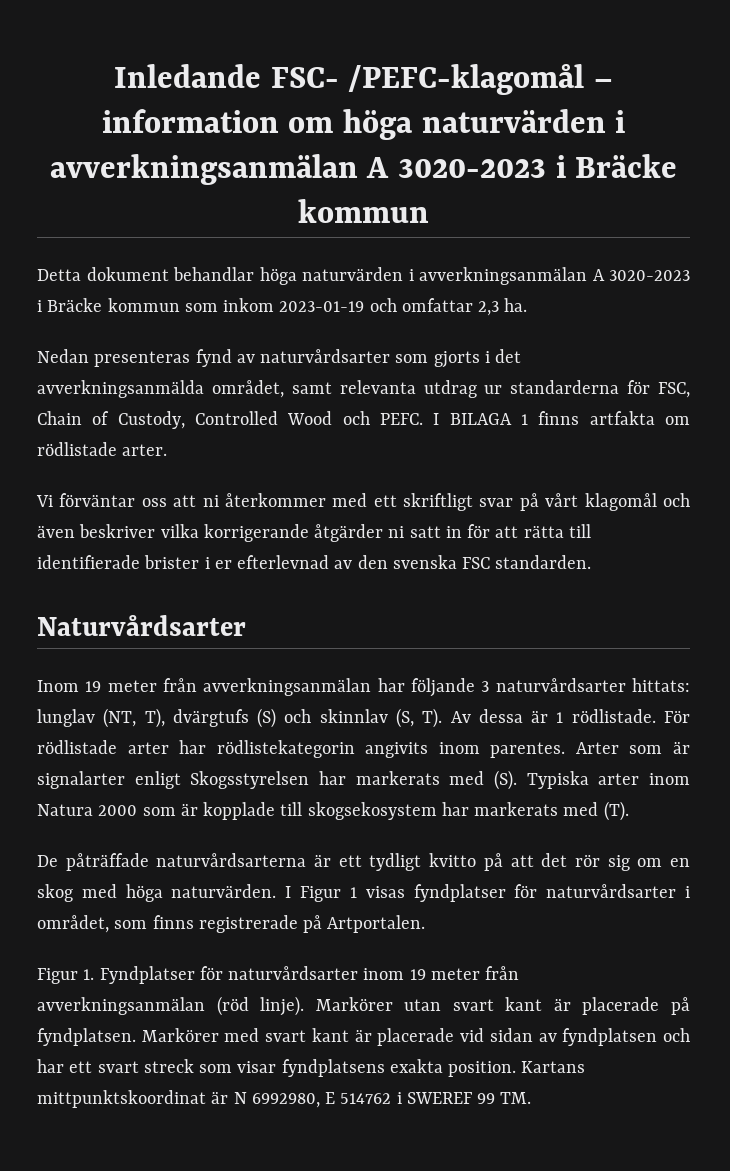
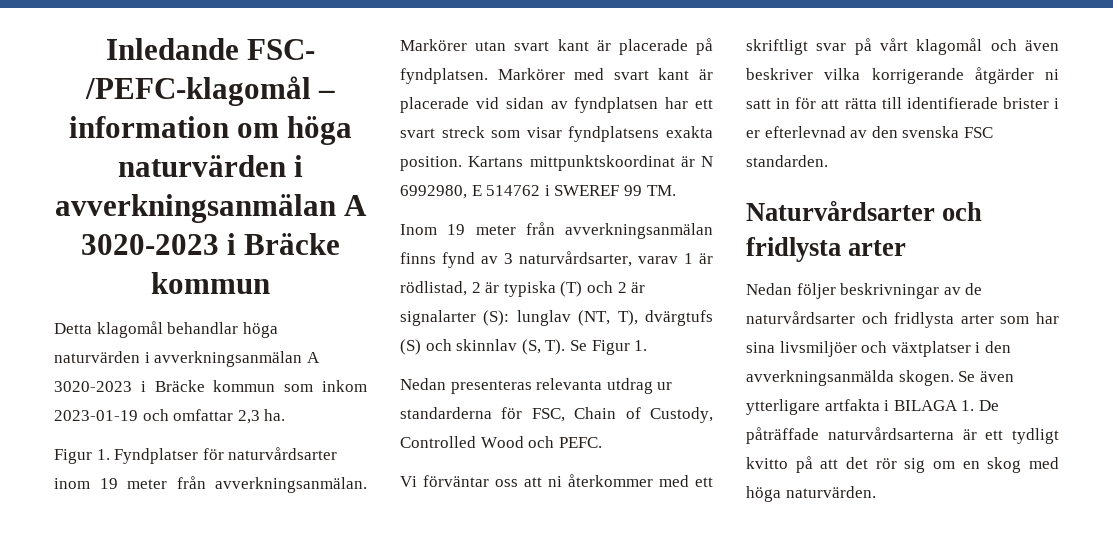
- Detta dokument behandlar höga naturvärden i avverkningsanmälan A 3020-2023 i Bräcke kommun som inkom 2023-01-19 och omfattar 2,3 ha.
+ Detta klagomål behandlar höga naturvärden i avverkningsanmälan A 3020-2023 i Bräcke kommun som inkom 2023-01-19 och omfattar 2,3 ha.
- Nedan presenteras fynd av naturvårdsarter som gjorts i det avverkningsanmälda området, samt relevanta utdrag ur standarderna för FSC, Chain of Custody, Controlled Wood och PEFC. I BILAGA 1 finns artfakta om rödlistade arter.
+ Figur 1. Fyndplatser för naturvårdsarter inom 19 meter från avverkningsanmälan. Markörer utan svart kant är placerade på fyndplatsen. Markörer med svart kant är placerade vid sidan av fyndplatsen har ett svart streck som visar fyndplatsens exakta position. Kartans mittpunktskoordinat är N 6992980, E 514762 i SWEREF 99 TM.
+ Inom 19 meter från avverkningsanmälan finns fynd av 3 naturvårdsarter, varav 1 är rödlistad, 2 är typiska (T) och 2 är signalarter (S): lunglav (NT, T), dvärgtufs (S) och skinnlav (S, T). Se Figur 1.
+ Nedan presenteras relevanta utdrag ur standarderna för FSC, Chain of Custody, Controlled Wood och PEFC.
- Naturvårdsarter
- Inom 19 meter från avverkningsanmälan har följande 3 naturvårdsarter hittats: lunglav (NT, T), dvärgtufs (S) och skinnlav (S, T). Av dessa är 1 rödlistade. För rödlistade arter har rödlistekategorin angivits inom parentes. Arter som är signalarter enligt Skogsstyrelsen har markerats med (S). Typiska arter inom Natura 2000 som är kopplade till skogsekosystem har markerats med (T).
- De påträffade naturvårdsarterna är ett tydligt kvitto på att det rör sig om en skog med höga naturvärden. I Figur 1 visas fyndplatser för naturvårdsarter i området, som finns registrerade på Artportalen.
- Figur 1. Fyndplatser för naturvårdsarter inom 19 meter från avverkningsanmälan (röd linje). Markörer utan svart kant är placerade på fyndplatsen. Markörer med svart kant är placerade vid sidan av fyndplatsen och har ett svart streck som visar fyndplatsens exakta position. Kartans mittpunktskoordinat är N 6992980, E 514762 i SWEREF 99 TM.
+ Naturvårdsarter och fridlysta arter
+ Nedan följer beskrivningar av de naturvårdsarter och fridlysta arter som har sina livsmiljöer och växtplatser i den avverkningsanmälda skogen. Se även ytterligare artfakta i BILAGA 1. De påträffade naturvårdsarterna är ett tydligt kvitto på att det rör sig om en skog med höga naturvärden.

